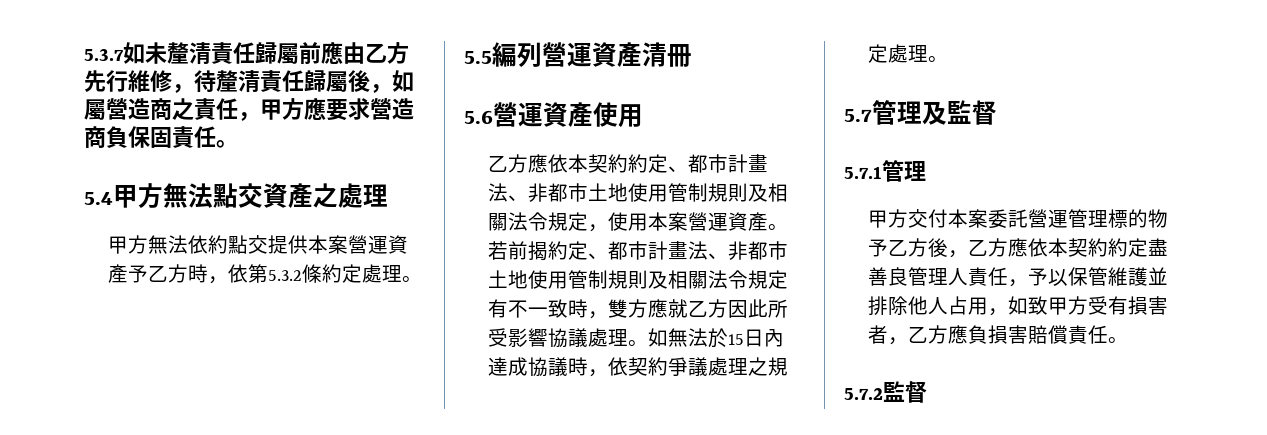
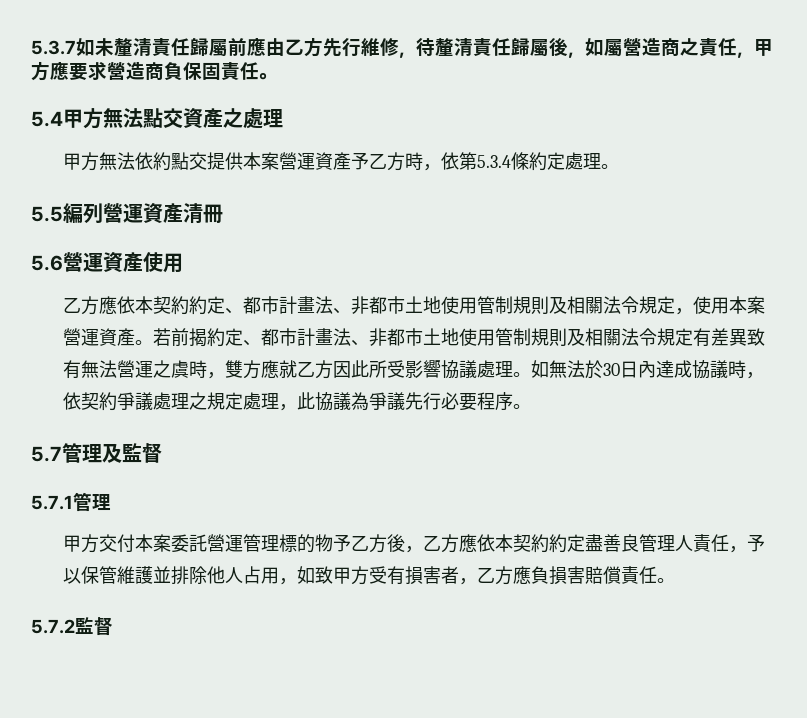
- 甲方無法依約點交提供本案營運資產予乙方時，依第5.3.2條約定處理。
+ 甲方無法依約點交提供本案營運資產予乙方時，依第5.3.4條約定處理。
- 若前揭約定、都市計畫法、非都市土地使用管制規則及相關法令規定有不一致時，雙方應就乙方因此所受影響協議處理。
+ 若前揭約定、都市計畫法、非都市土地使用管制規則及相關法令規定有差異致有無法營運之虞時，雙方應就乙方因此所受影響協議處理。
- 如無法於15日內達成協議時，依契約爭議處理之規定處理。
+ 如無法於30日內達成協議時，依契約爭議處理之規定處理，此協議為爭議先行必要程序。

